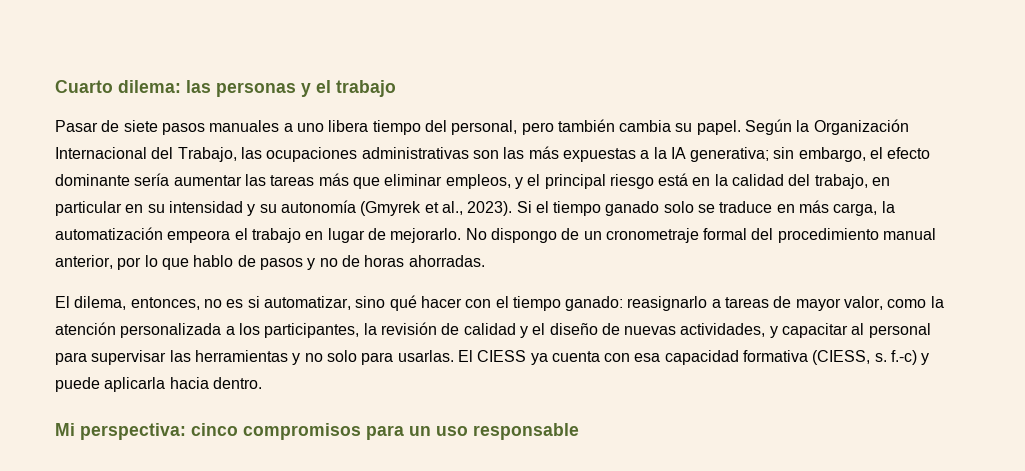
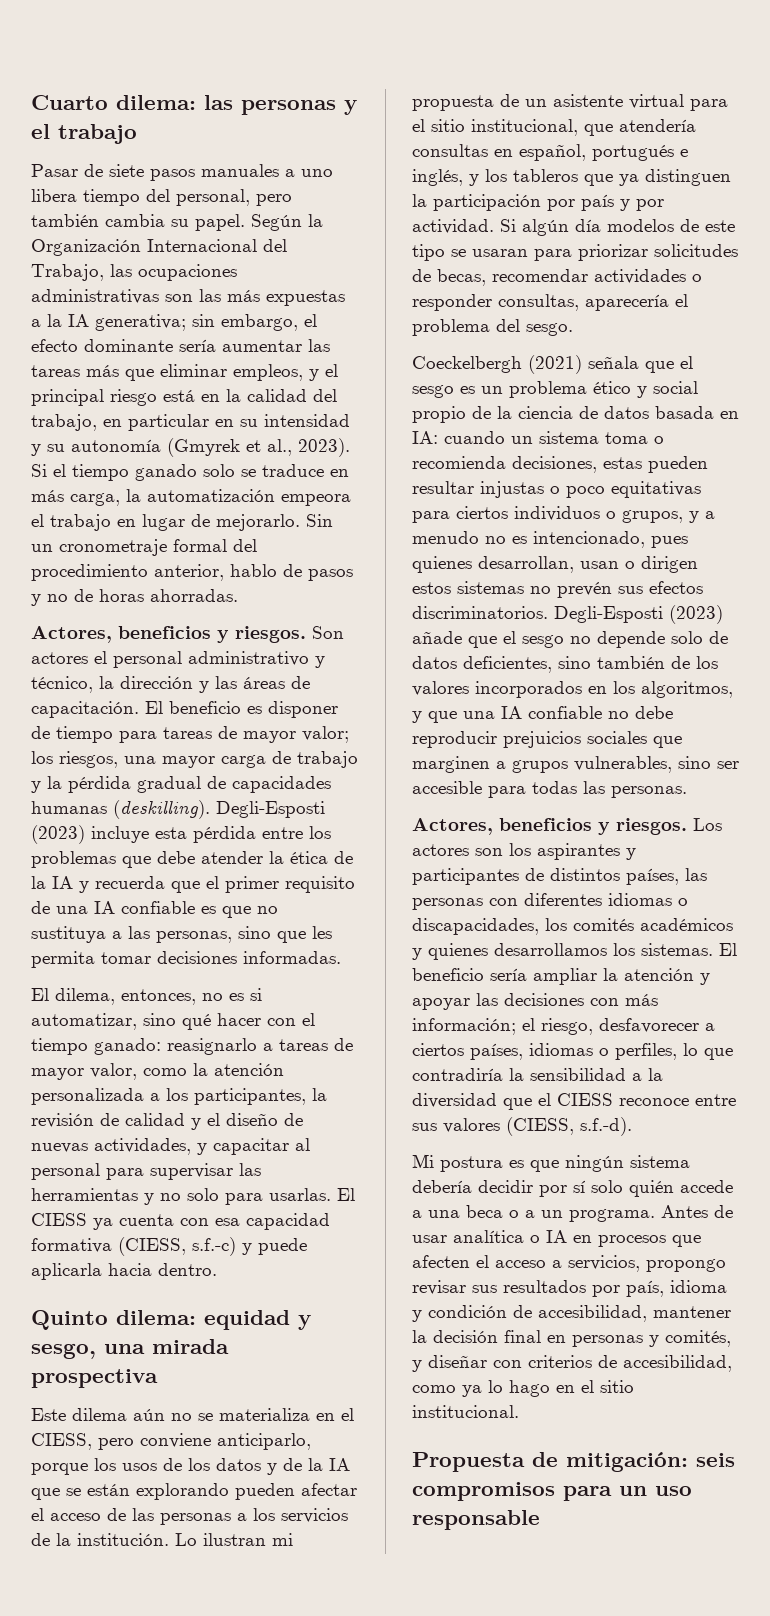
- No dispongo de un cronometraje formal del procedimiento manual anterior, por lo que hablo de pasos y no de horas ahorradas.
+ Sin un cronometraje formal del procedimiento anterior, hablo de pasos y no de horas ahorradas.
+ Actores, beneficios y riesgos. Son actores el personal administrativo y técnico, la dirección y las áreas de capacitación. El beneficio es disponer de tiempo para tareas de mayor valor; los riesgos, una mayor carga de trabajo y la pérdida gradual de capacidades humanas (deskilling). Degli-Esposti (2023) incluye esta pérdida entre los problemas que debe atender la ética de la IA y recuerda que el primer requisito de una IA confiable es que no sustituya a las personas, sino que les permita tomar decisiones informadas.
- El CIESS ya cuenta con esa capacidad formativa (CIESS, s. f.-c) y puede aplicarla hacia dentro.
+ El CIESS ya cuenta con esa capacidad formativa (CIESS, s.f.-c) y puede aplicarla hacia dentro.
- Mi perspectiva: cinco compromisos para un uso responsable
+ Quinto dilema: equidad y sesgo, una mirada prospectiva
+ Este dilema aún no se materializa en el CIESS, pero conviene anticiparlo, porque los usos de los datos y de la IA que se están explorando pueden afectar el acceso de las personas a los servicios de la institución. Lo ilustran mi propuesta de un asistente virtual para el sitio institucional, que atendería consultas en español, portugués e inglés, y los tableros que ya distinguen la participación por país y por actividad. Si algún día modelos de este tipo se usaran para priorizar solicitudes de becas, recomendar actividades o responder consultas, aparecería el problema del sesgo.
+ Coeckelbergh (2021) señala que el sesgo es un problema ético y social propio de la ciencia de datos basada en IA: cuando un sistema toma o recomienda decisiones, estas pueden resultar injustas o poco equitativas para ciertos individuos o grupos, y a menudo no es intencionado, pues quienes desarrollan, usan o dirigen estos sistemas no prevén sus efectos discriminatorios. Degli-Esposti (2023) añade que el sesgo no depende solo de datos deficientes, sino también de los valores incorporados en los algoritmos, y que una IA confiable no debe reproducir prejuicios sociales que marginen a grupos vulnerables, sino ser accesible para todas las personas.
+ Actores, beneficios y riesgos. Los actores son los aspirantes y participantes de distintos países, las personas con diferentes idiomas o discapacidades, los comités académicos y quienes desarrollamos los sistemas. El beneficio sería ampliar la atención y apoyar las decisiones con más información; el riesgo, desfavorecer a ciertos países, idiomas o perfiles, lo que contradiría la sensibilidad a la diversidad que el CIESS reconoce entre sus valores (CIESS, s.f.-d).
+ Mi postura es que ningún sistema debería decidir por sí solo quién accede a una beca o a un programa. Antes de usar analítica o IA en procesos que afecten el acceso a servicios, propongo revisar sus resultados por país, idioma y condición de accesibilidad, mantener la decisión final en personas y comités, y diseñar con criterios de accesibilidad, como ya lo hago en el sitio institucional.
+ Propuesta de mitigación: seis compromisos para un uso responsable

